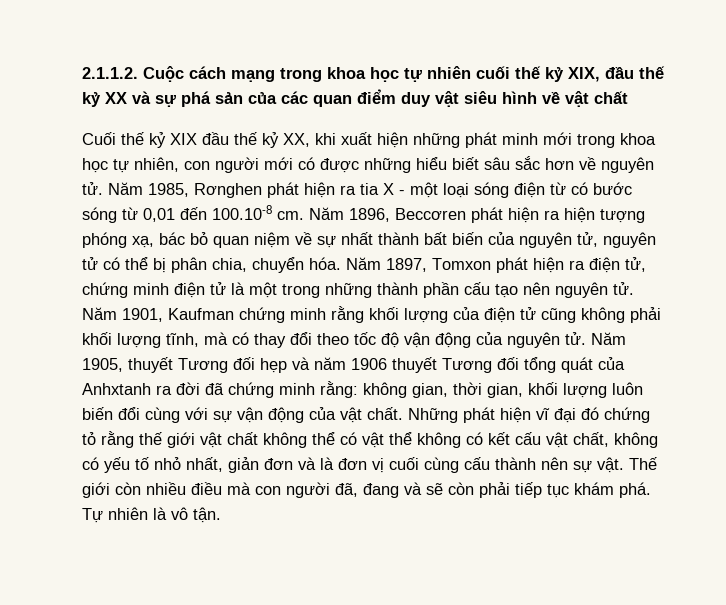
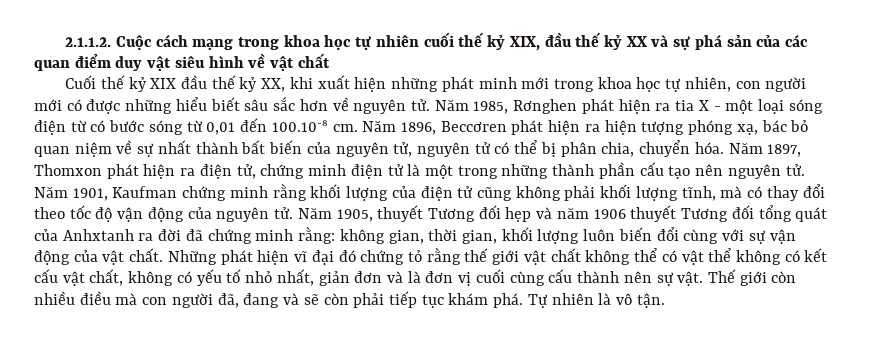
- Năm 1897, Tomxon phát hiện ra điện tử, chứng minh điện tử là một trong những thành phần cấu tạo nên nguyên tử.
+ Năm 1897, Thomxon phát hiện ra điện tử, chứng minh điện tử là một trong những thành phần cấu tạo nên nguyên tử.

